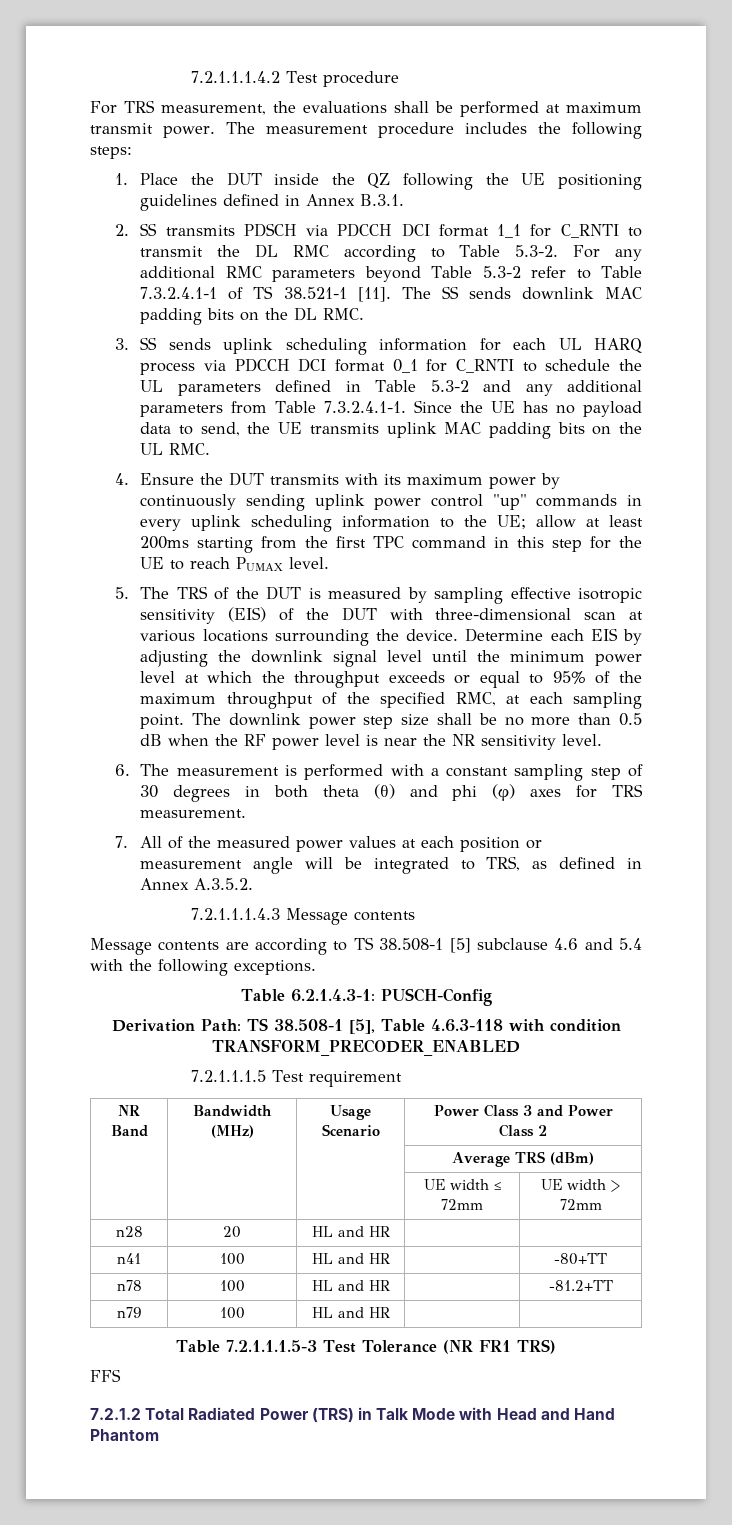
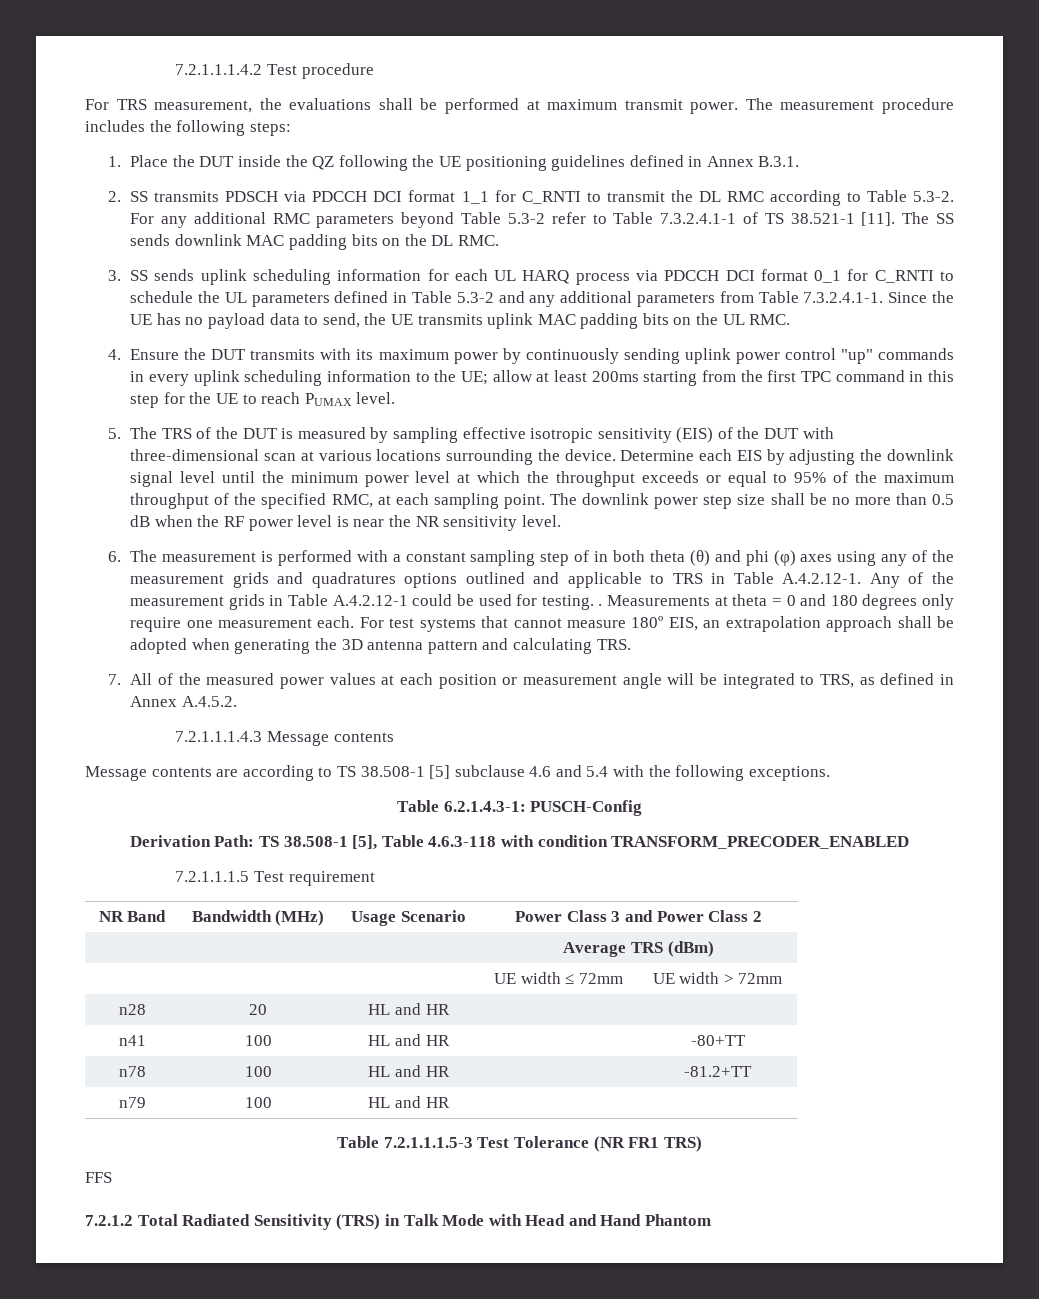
- 6. The measurement is performed with a constant sampling step of 30 degrees in both theta (θ) and phi (φ) axes for TRS measurement.
+ 6. The measurement is performed with a constant sampling step of in both theta (θ) and phi (φ) axes using any of the measurement grids and quadratures options outlined and applicable to TRS in Table A.4.2.12-1. Any of the measurement grids in Table A.4.2.12-1 could be used for testing. . Measurements at theta = 0 and 180 degrees only require one measurement each. For test systems that cannot measure 180º EIS, an extrapolation approach shall be adopted when generating the 3D antenna pattern and calculating TRS.
- 7. All of the measured power values at each position or measurement angle will be integrated to TRS, as defined in Annex A.3.5.2.
+ 7. All of the measured power values at each position or measurement angle will be integrated to TRS, as defined in Annex A.4.5.2.
- 7.2.1.2 Total Radiated Power (TRS) in Talk Mode with Head and Hand Phantom
+ 7.2.1.2 Total Radiated Sensitivity (TRS) in Talk Mode with Head and Hand Phantom

